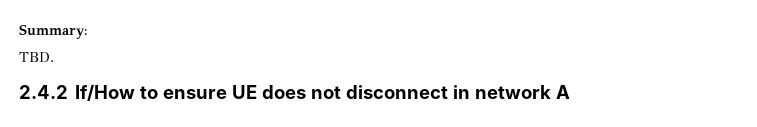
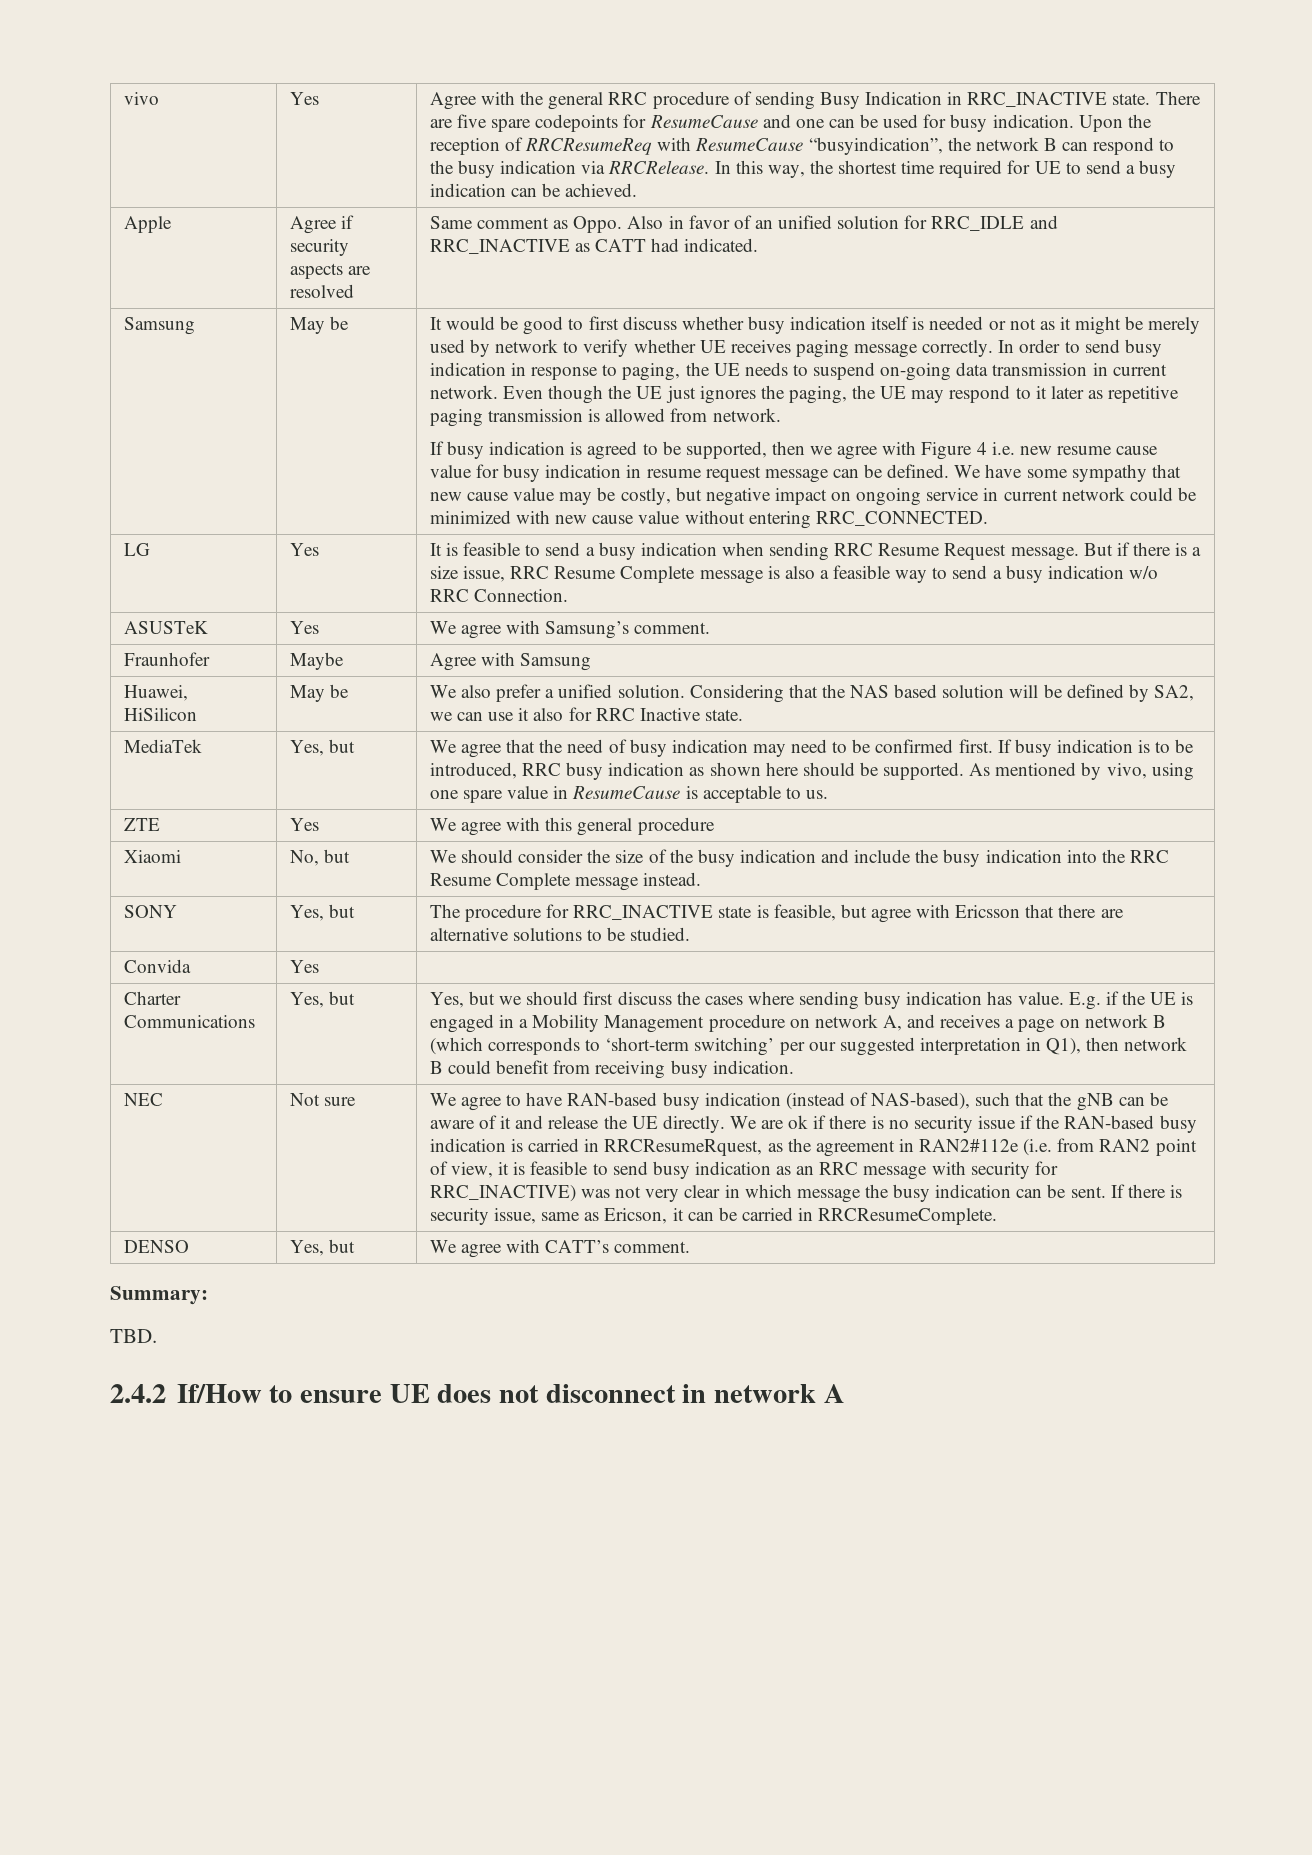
+ vivo | Yes | Agree with the general RRC procedure of sending Busy Indication in RRC_INACTIVE state. There are five spare codepoints for ResumeCause and one can be used for busy indication. Upon the reception of RRCResumeReq with ResumeCause “busyindication”, the network B can respond to the busy indication via RRCRelease. In this way, the shortest time required for UE to send a busy indication can be achieved.
+ Apple | Agree if security aspects are resolved | Same comment as Oppo. Also in favor of an unified solution for RRC_IDLE and RRC_INACTIVE as CATT had indicated.
+ Samsung | May be | It would be good to first discuss whether busy indication itself is needed or not as it might be merely used by network to verify whether UE receives paging message correctly. In order to send busy indication in response to paging, the UE needs to suspend on-going data transmission in current network. Even though the UE just ignores the paging, the UE may respond to it later as repetitive paging transmission is allowed from network.
+ If busy indication is agreed to be supported, then we agree with Figure 4 i.e. new resume cause value for busy indication in resume request message can be defined. We have some sympathy that new cause value may be costly, but negative impact on ongoing service in current network could be minimized with new cause value without entering RRC_CONNECTED.
+ LG | Yes | It is feasible to send a busy indication when sending RRC Resume Request message. But if there is a size issue, RRC Resume Complete message is also a feasible way to send a busy indication w/o RRC Connection.
+ ASUSTeK | Yes | We agree with Samsung’s comment.
+ Fraunhofer | Maybe | Agree with Samsung
+ Huawei, HiSilicon | May be | We also prefer a unified solution. Considering that the NAS based solution will be defined by SA2, we can use it also for RRC Inactive state.
+ MediaTek | Yes, but | We agree that the need of busy indication may need to be confirmed first. If busy indication is to be introduced, RRC busy indication as shown here should be supported. As mentioned by vivo, using one spare value in ResumeCause is acceptable to us.
+ ZTE | Yes | We agree with this general procedure
+ Xiaomi | No, but | We should consider the size of the busy indication and include the busy indication into the RRC Resume Complete message instead.
+ SONY | Yes, but | The procedure for RRC_INACTIVE state is feasible, but agree with Ericsson that there are alternative solutions to be studied.
+ Convida | Yes |
+ Charter Communications | Yes, but | Yes, but we should first discuss the cases where sending busy indication has value. E.g. if the UE is engaged in a Mobility Management procedure on network A, and receives a page on network B (which corresponds to ‘short-term switching’ per our suggested interpretation in Q1), then network B could benefit from receiving busy indication.
+ NEC | Not sure | We agree to have RAN-based busy indication (instead of NAS-based), such that the gNB can be aware of it and release the UE directly. We are ok if there is no security issue if the RAN-based busy indication is carried in RRCResumeRquest, as the agreement in RAN2#112e (i.e. from RAN2 point of view, it is feasible to send busy indication as an RRC message with security for RRC_INACTIVE) was not very clear in which message the busy indication can be sent. If there is security issue, same as Ericson, it can be carried in RRCResumeComplete.
+ DENSO | Yes, but | We agree with CATT’s comment.

